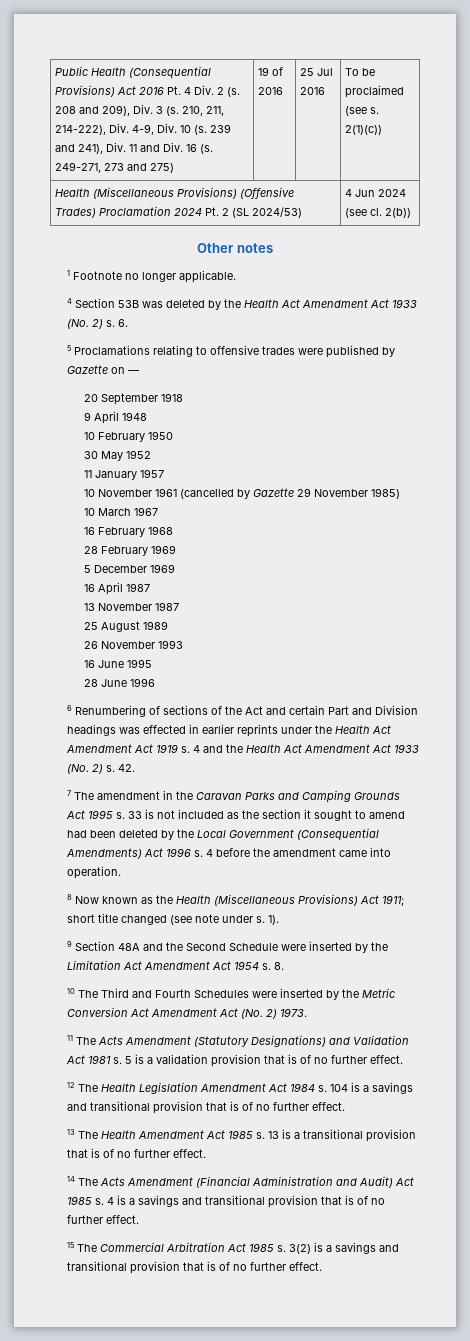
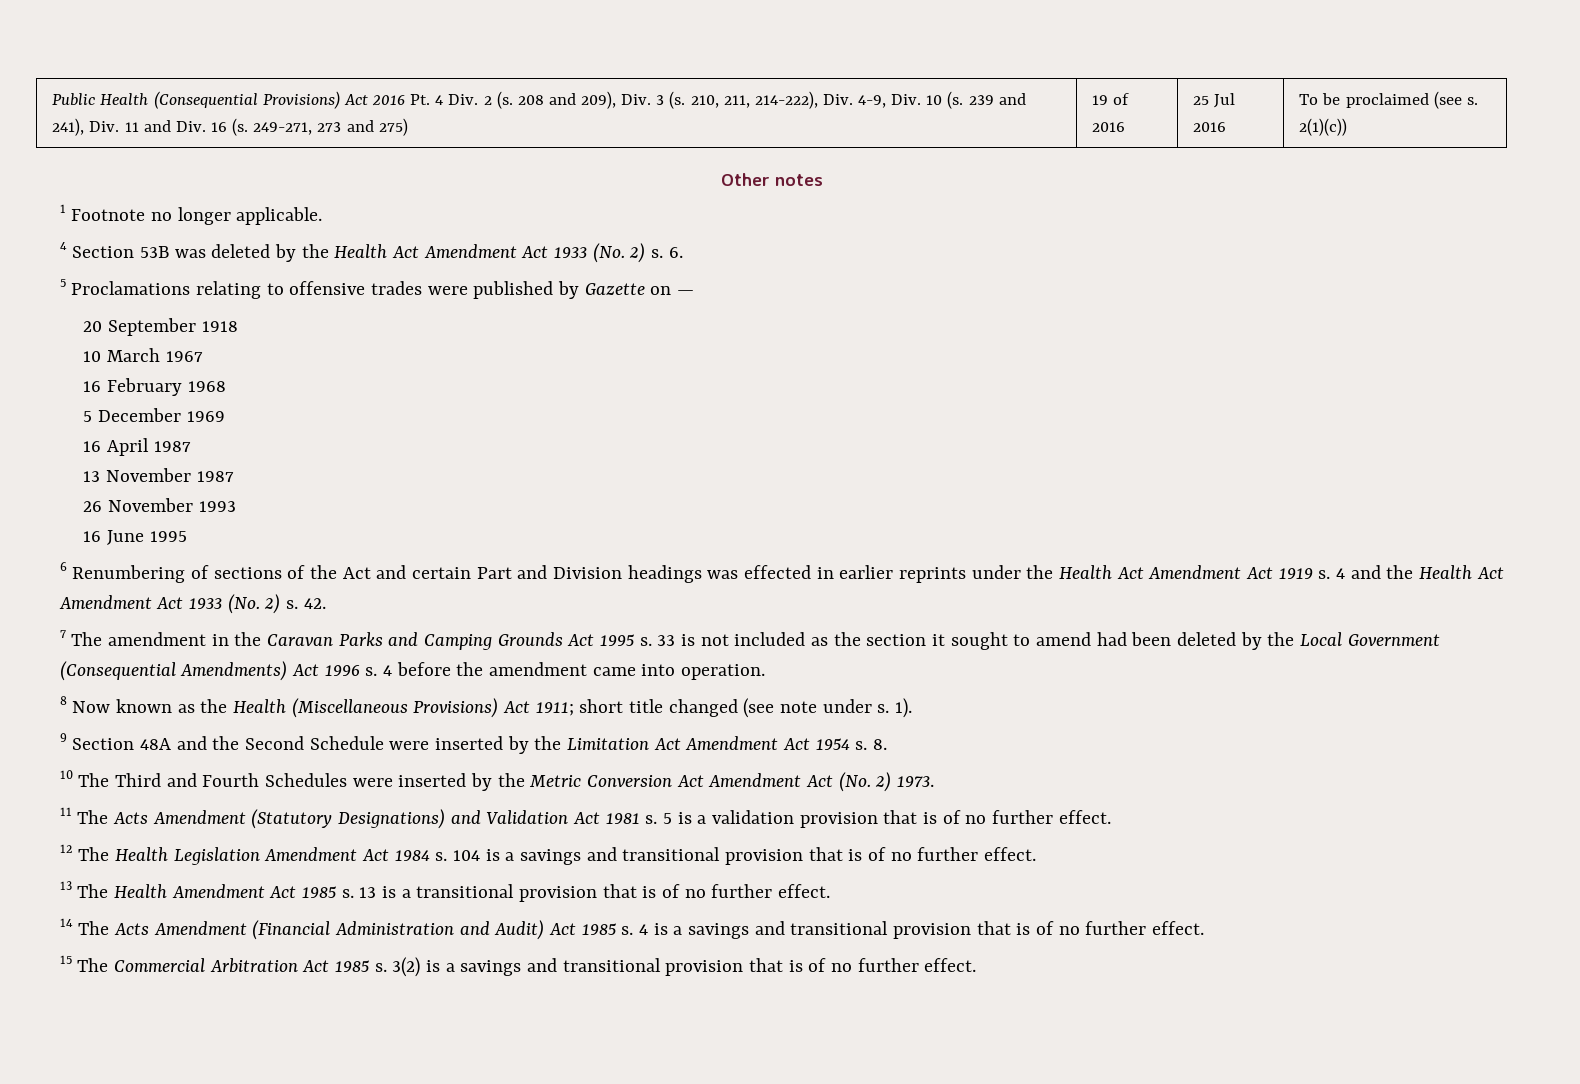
- Health (Miscellaneous Provisions) (Offensive Trades) Proclamation 2024 Pt. 2 (SL 2024/53) | 4 Jun 2024 (see cl. 2(b))
- 9 April 1948
- 10 February 1950
- 30 May 1952
- 11 January 1957
- 10 November 1961 (cancelled by Gazette 29 November 1985)
- 28 February 1969
- 25 August 1989
- 28 June 1996

